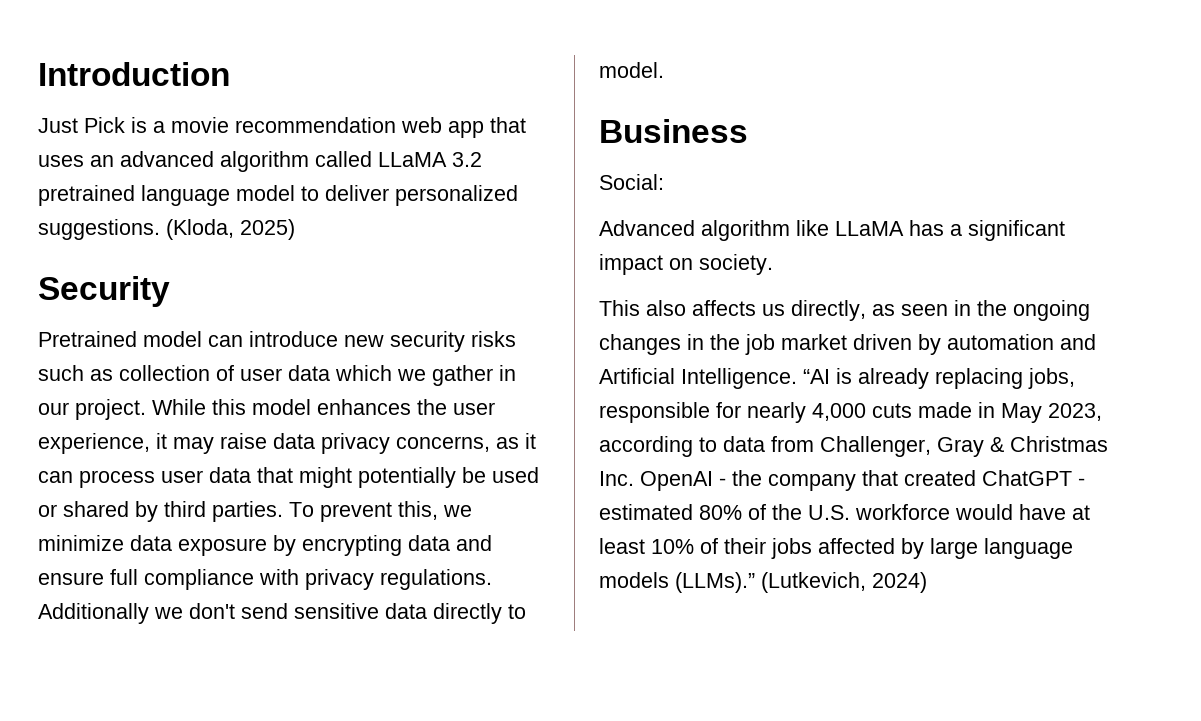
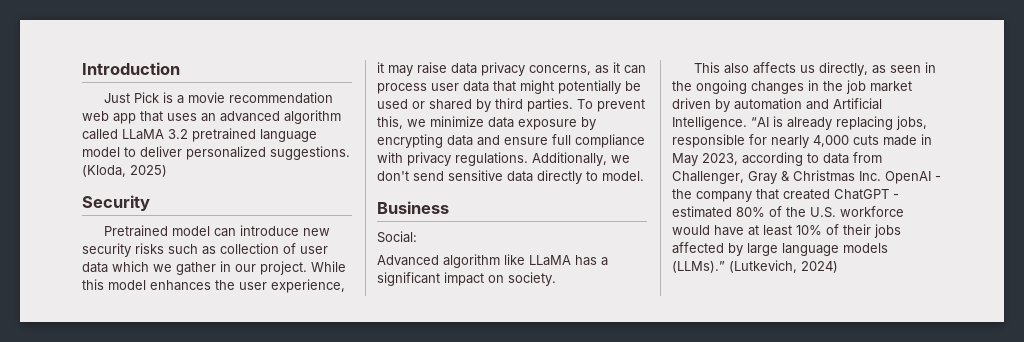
- Additionally we don't send sensitive data directly to model.
+ Additionally, we don't send sensitive data directly to model.

